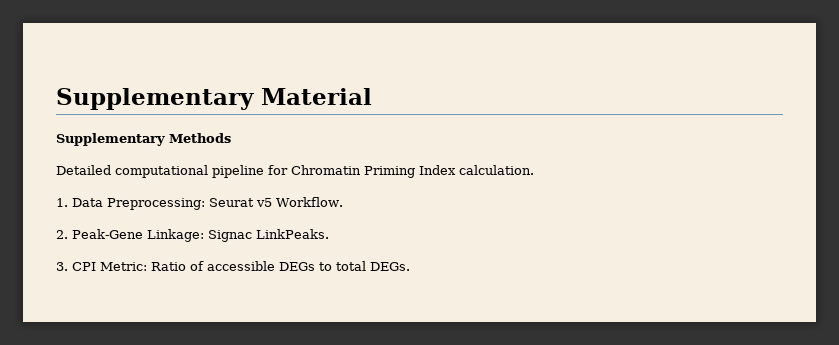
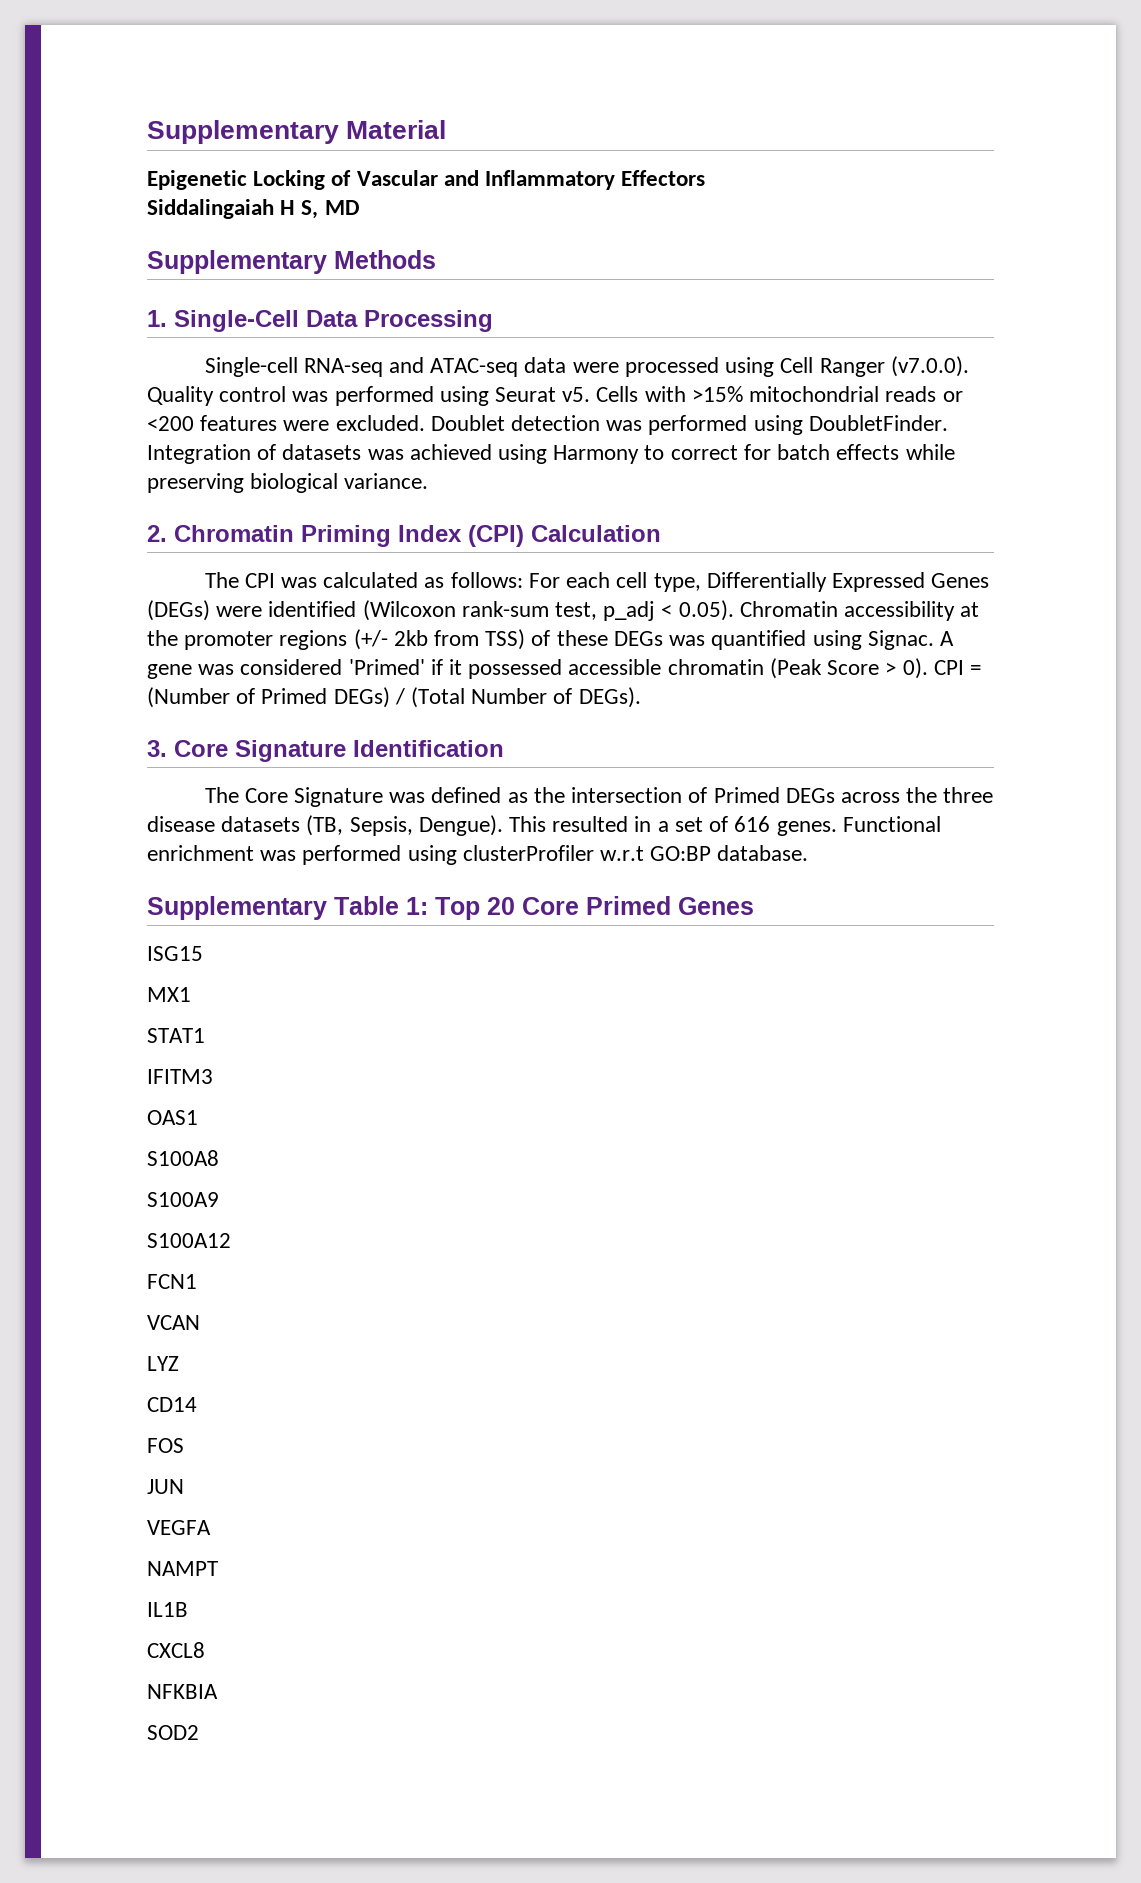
+ Epigenetic Locking of Vascular and Inflammatory Effectors
+ Siddalingaiah H S, MD
  Supplementary Methods
- Detailed computational pipeline for Chromatin Priming Index calculation.
- 1. Data Preprocessing: Seurat v5 Workflow.
- 2. Peak-Gene Linkage: Signac LinkPeaks.
- 3. CPI Metric: Ratio of accessible DEGs to total DEGs.
+ 1. Single-Cell Data Processing
+ Single-cell RNA-seq and ATAC-seq data were processed using Cell Ranger (v7.0.0). Quality control was performed using Seurat v5. Cells with >15% mitochondrial reads or <200 features were excluded. Doublet detection was performed using DoubletFinder. Integration of datasets was achieved using Harmony to correct for batch effects while preserving biological variance.
+ 2. Chromatin Priming Index (CPI) Calculation
+ The CPI was calculated as follows: For each cell type, Differentially Expressed Genes (DEGs) were identified (Wilcoxon rank-sum test, p_adj < 0.05). Chromatin accessibility at the promoter regions (+/- 2kb from TSS) of these DEGs was quantified using Signac. A gene was considered 'Primed' if it possessed accessible chromatin (Peak Score > 0). CPI = (Number of Primed DEGs) / (Total Number of DEGs).
+ 3. Core Signature Identification
+ The Core Signature was defined as the intersection of Primed DEGs across the three disease datasets (TB, Sepsis, Dengue). This resulted in a set of 616 genes. Functional enrichment was performed using clusterProfiler w.r.t GO:BP database.
+ Supplementary Table 1: Top 20 Core Primed Genes
+ ISG15
+ MX1
+ STAT1
+ IFITM3
+ OAS1
+ S100A8
+ S100A9
+ S100A12
+ FCN1
+ VCAN
+ LYZ
+ CD14
+ FOS
+ JUN
+ VEGFA
+ NAMPT
+ IL1B
+ CXCL8
+ NFKBIA
+ SOD2

